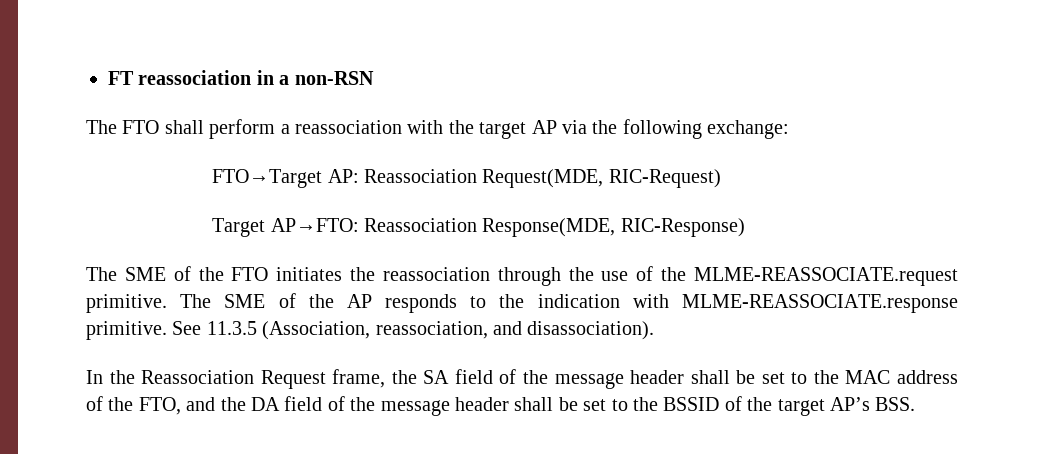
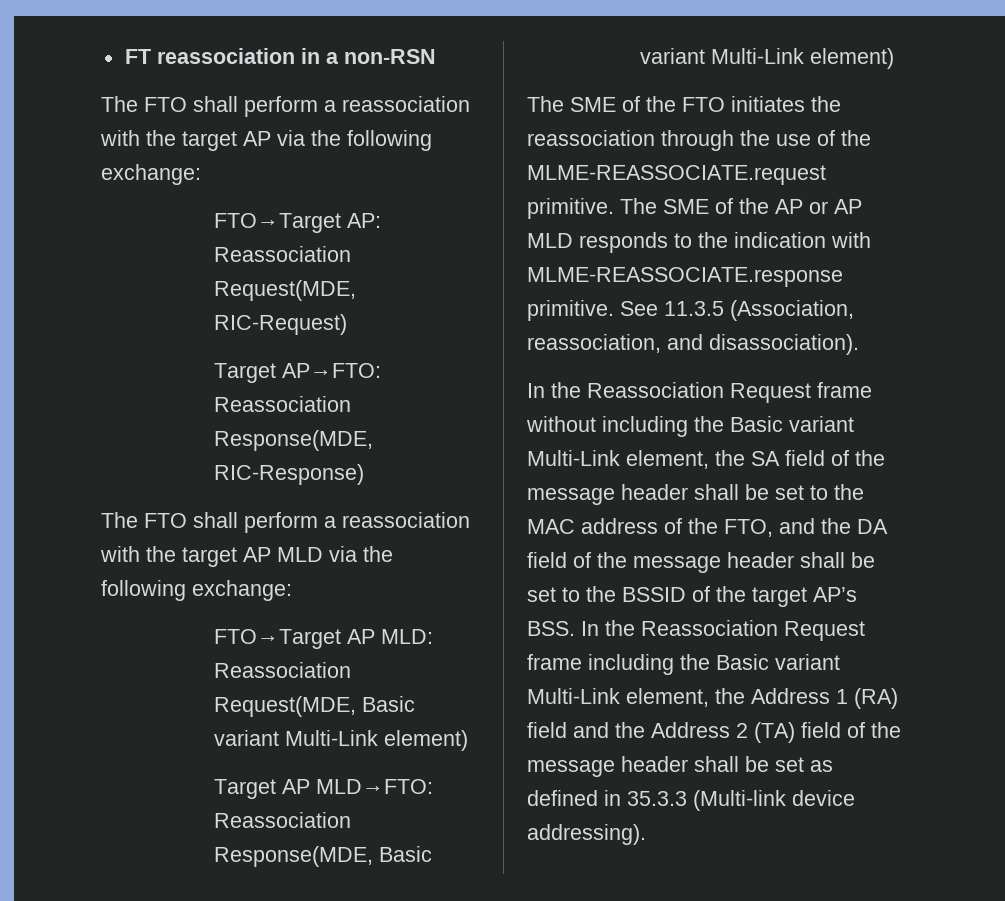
+ The FTO shall perform a reassociation with the target AP MLD via the following exchange:
+ FTO→Target AP MLD: Reassociation Request(MDE, Basic variant Multi-Link element)
+ Target AP MLD→FTO: Reassociation Response(MDE, Basic variant Multi-Link element)
- The SME of the AP responds to the indication with MLME-REASSOCIATE.response primitive.
+ The SME of the AP or AP MLD responds to the indication with MLME-REASSOCIATE.response primitive.
- In the Reassociation Request frame, the SA field of the message header shall be set to the MAC address of the FTO, and the DA field of the message header shall be set to the BSSID of the target AP’s BSS.
+ In the Reassociation Request frame without including the Basic variant Multi-Link element, the SA field of the message header shall be set to the MAC address of the FTO, and the DA field of the message header shall be set to the BSSID of the target AP’s BSS. In the Reassociation Request frame including the Basic variant Multi-Link element, the Address 1 (RA) field and the Address 2 (TA) field of the message header shall be set as defined in 35.3.3 (Multi-link device addressing).

